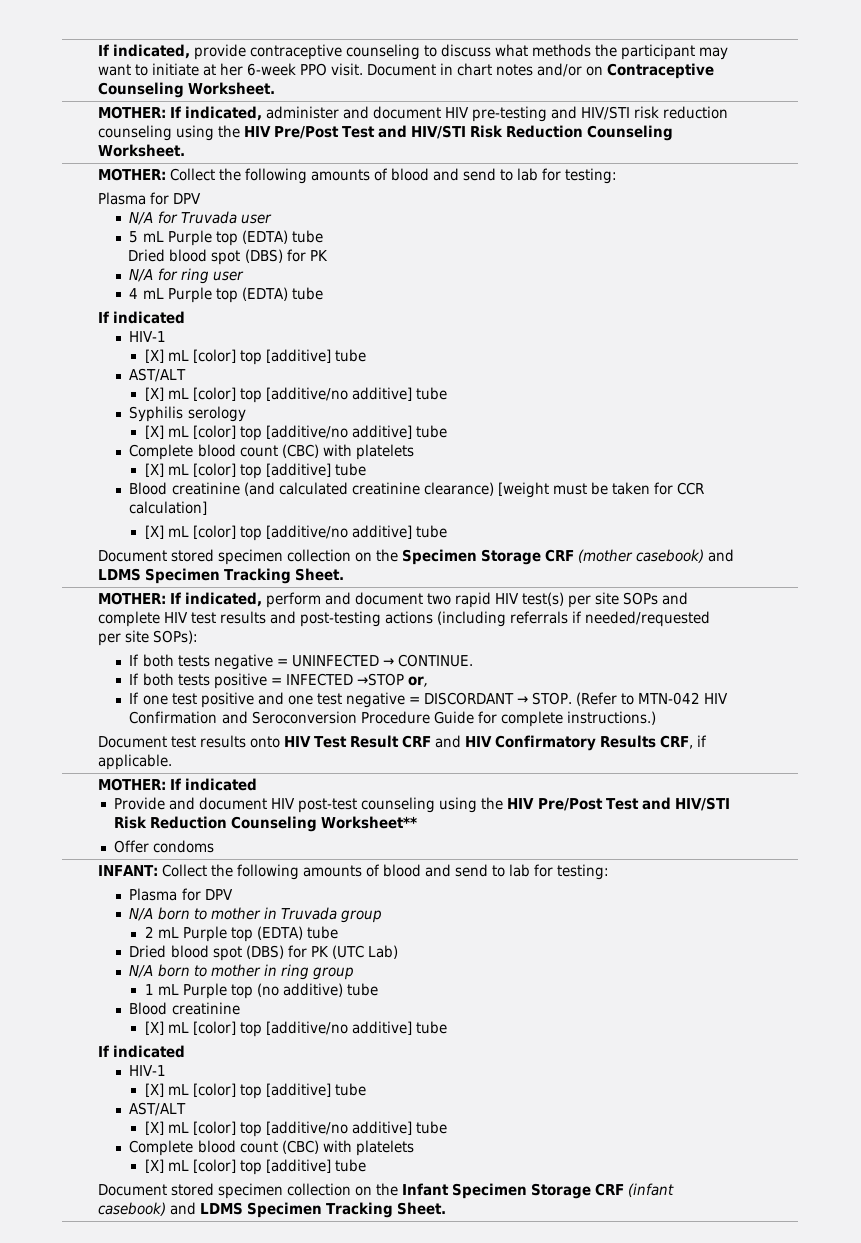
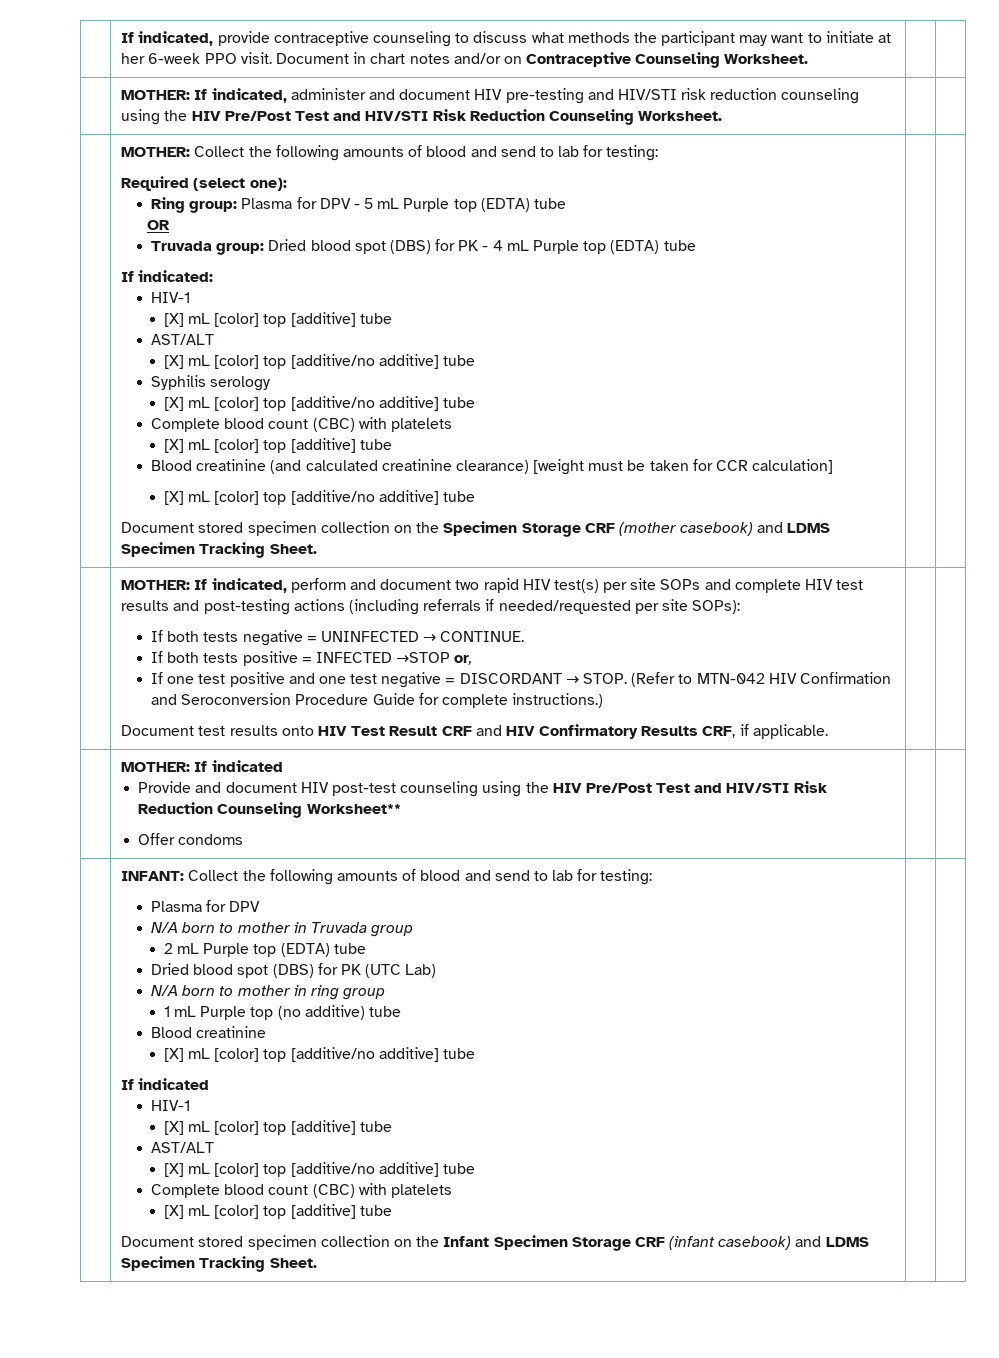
  MOTHER: Collect the following amounts of blood and send to lab for testing:
- Plasma for DPV
- N/A for Truvada user
- 5 mL Purple top (EDTA) tube
- Dried blood spot (DBS) for PK
- N/A for ring user
- 4 mL Purple top (EDTA) tube
- If indicated
+ Required (select one):
+ Ring group: Plasma for DPV - 5 mL Purple top (EDTA) tube
+ OR
+ Truvada group: Dried blood spot (DBS) for PK - 4 mL Purple top (EDTA) tube
+ If indicated:

